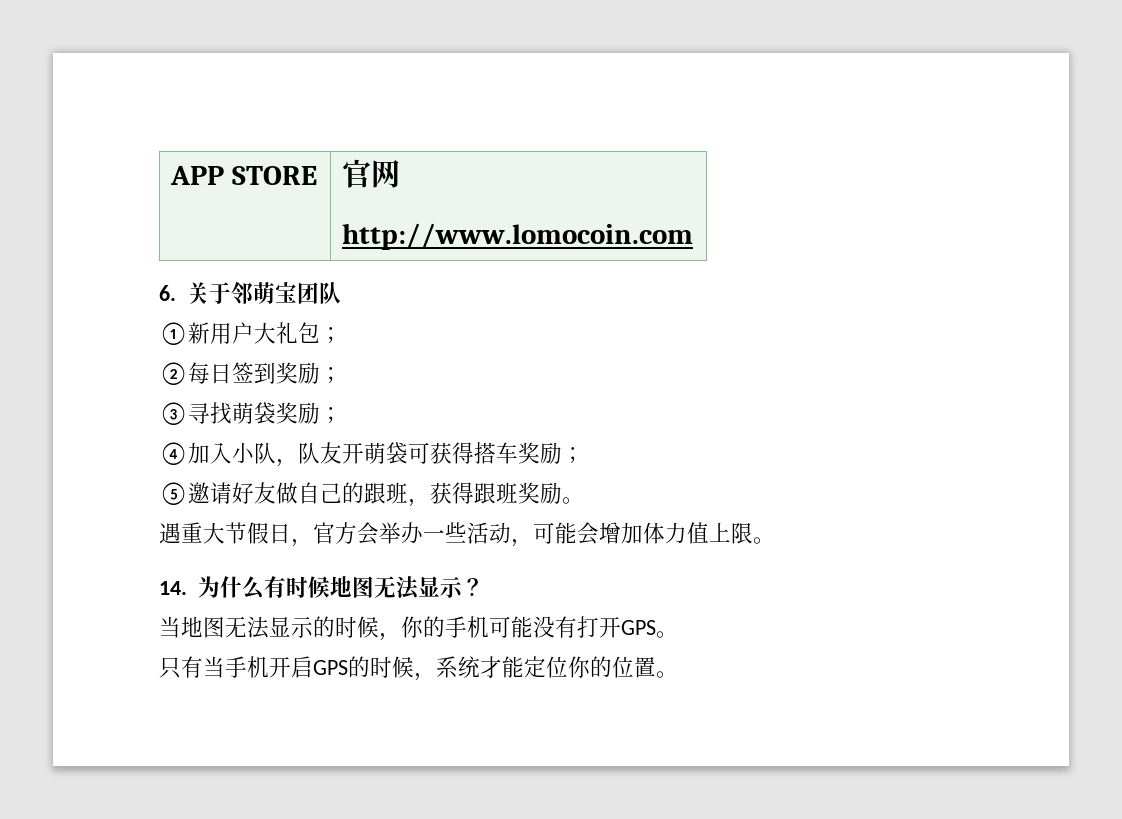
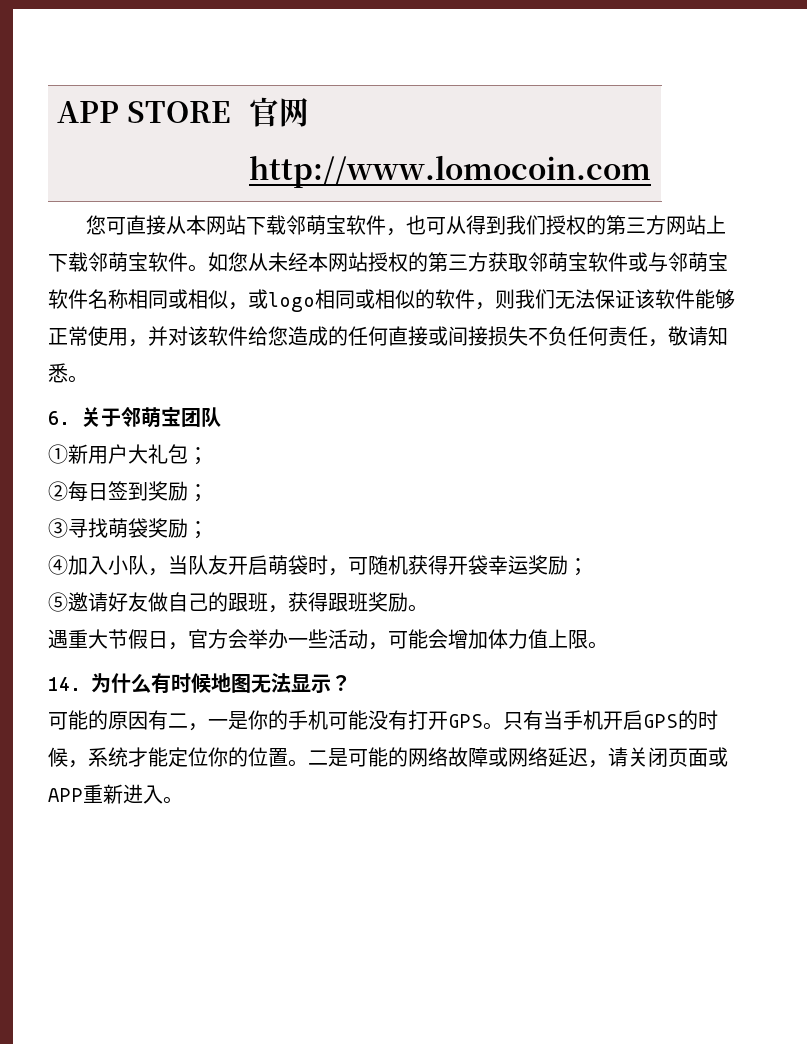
+ 您可直接从本网站下载邻萌宝软件，也可从得到我们授权的第三方网站上下载邻萌宝软件。如您从未经本网站授权的第三方获取邻萌宝软件或与邻萌宝软件名称相同或相似，或logo相同或相似的软件，则我们无法保证该软件能够正常使用，并对该软件给您造成的任何直接或间接损失不负任何责任，敬请知悉。
- ④加入小队，队友开萌袋可获得搭车奖励；
+ ④加入小队，当队友开启萌袋时，可随机获得开袋幸运奖励；
- 当地图无法显示的时候，你的手机可能没有打开GPS。
- 只有当手机开启GPS的时候，系统才能定位你的位置。
+ 可能的原因有二，一是你的手机可能没有打开GPS。只有当手机开启GPS的时候，系统才能定位你的位置。
+ 二是可能的网络故障或网络延迟，请关闭页面或APP重新进入。

